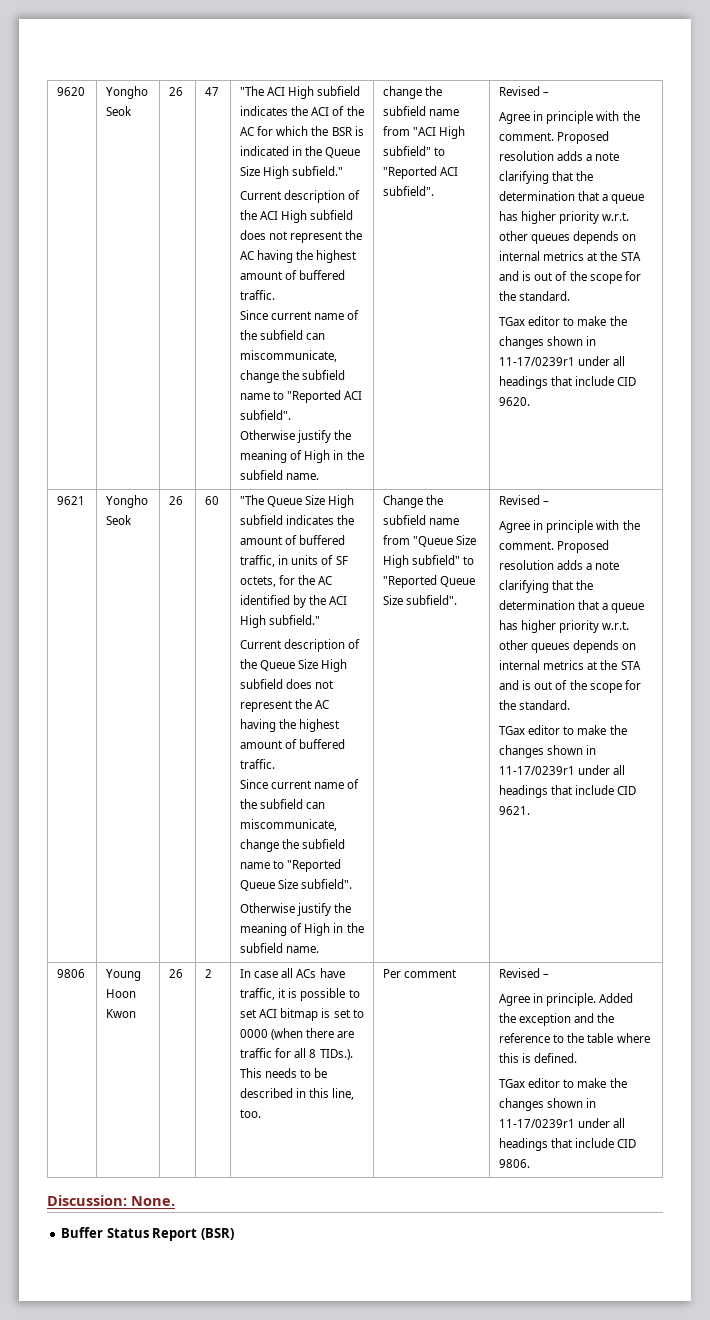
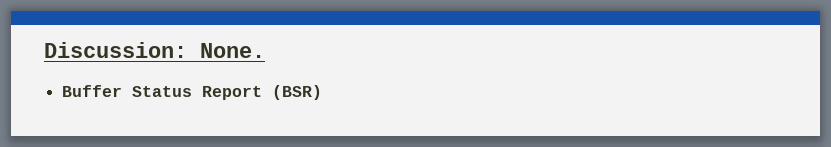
- 9620 | Yongho Seok | 26 | 47 | "The ACI High subfield indicates the ACI of the AC for which the BSR is indicated in the Queue Size High subfield."
- Current description of the ACI High subfield does not represent the AC having the highest amount of buffered traffic.
- Since current name of the subfield can miscommunicate, change the subfield name to "Reported ACI subfield".
- Otherwise justify the meaning of High in the subfield name. | change the subfield name from "ACI High subfield" to "Reported ACI subfield". | Revised –
- Agree in principle with the comment. Proposed resolution adds a note clarifying that the determination that a queue has higher priority w.r.t. other queues depends on internal metrics at the STA and is out of the scope for the standard.
- TGax editor to make the changes shown in 11-17/0239r1 under all headings that include CID 9620.
- 9621 | Yongho Seok | 26 | 60 | "The Queue Size High subfield indicates the amount of buffered traffic, in units of SF octets, for the AC identified by the ACI High subfield."
- Current description of the Queue Size High subfield does not represent the AC having the highest amount of buffered traffic.
- Since current name of the subfield can miscommunicate, change the subfield name to "Reported Queue Size subfield".
- Otherwise justify the meaning of High in the subfield name. | Change the subfield name from "Queue Size High subfield" to "Reported Queue Size subfield". | Revised –
- Agree in principle with the comment. Proposed resolution adds a note clarifying that the determination that a queue has higher priority w.r.t. other queues depends on internal metrics at the STA and is out of the scope for the standard.
- TGax editor to make the changes shown in 11-17/0239r1 under all headings that include CID 9621.
- 9806 | Young Hoon Kwon | 26 | 2 | In case all ACs have traffic, it is possible to set ACI bitmap is set to 0000 (when there are traffic for all 8 TIDs.). This needs to be described in this line, too. | Per comment | Revised –
- Agree in principle. Added the exception and the reference to the table where this is defined.
- TGax editor to make the changes shown in 11-17/0239r1 under all headings that include CID 9806.

